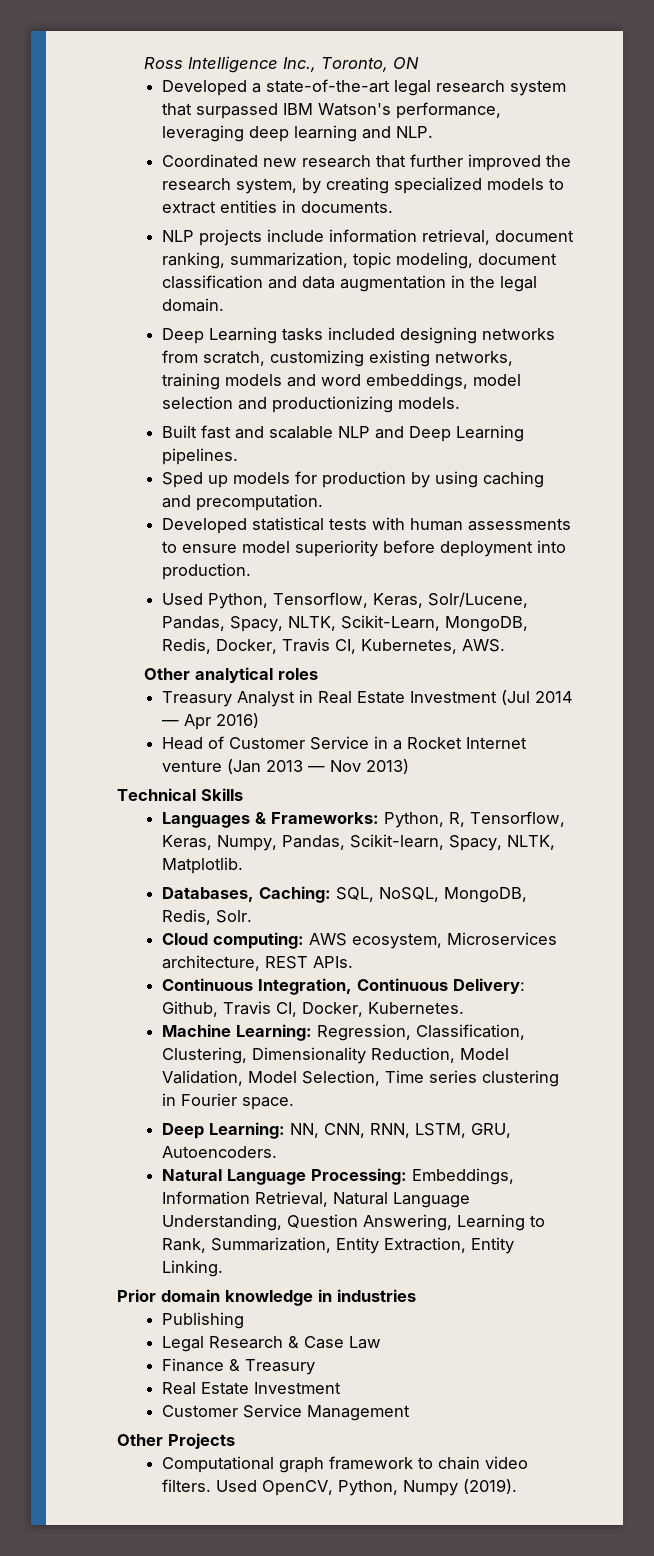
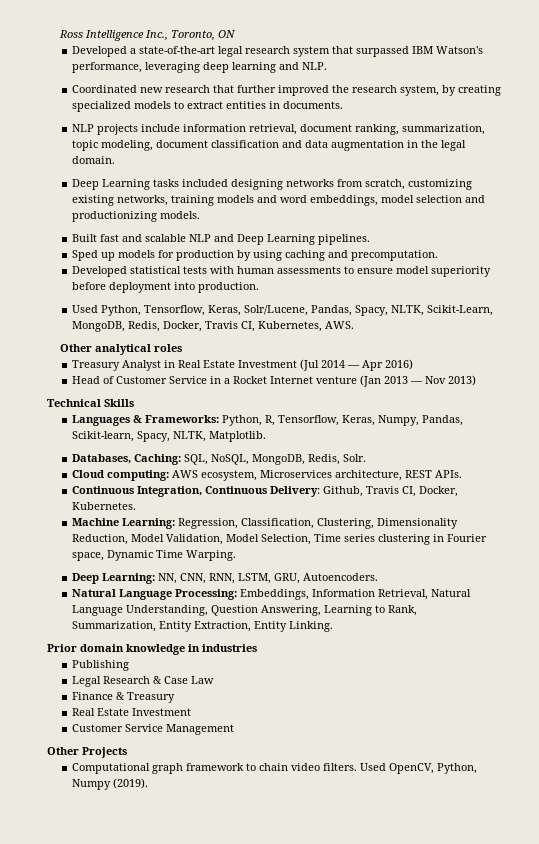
- Machine Learning: Regression, Classification, Clustering, Dimensionality Reduction, Model Validation, Model Selection, Time series clustering in Fourier space.
+ Machine Learning: Regression, Classification, Clustering, Dimensionality Reduction, Model Validation, Model Selection, Time series clustering in Fourier space, Dynamic Time Warping.

